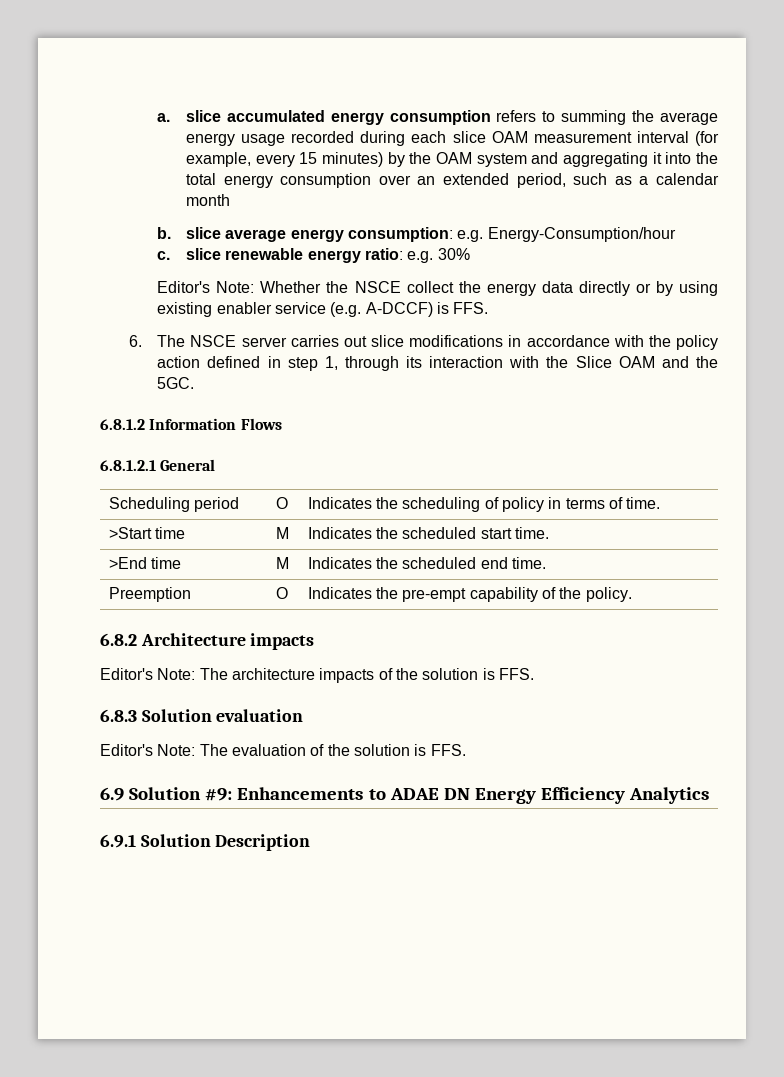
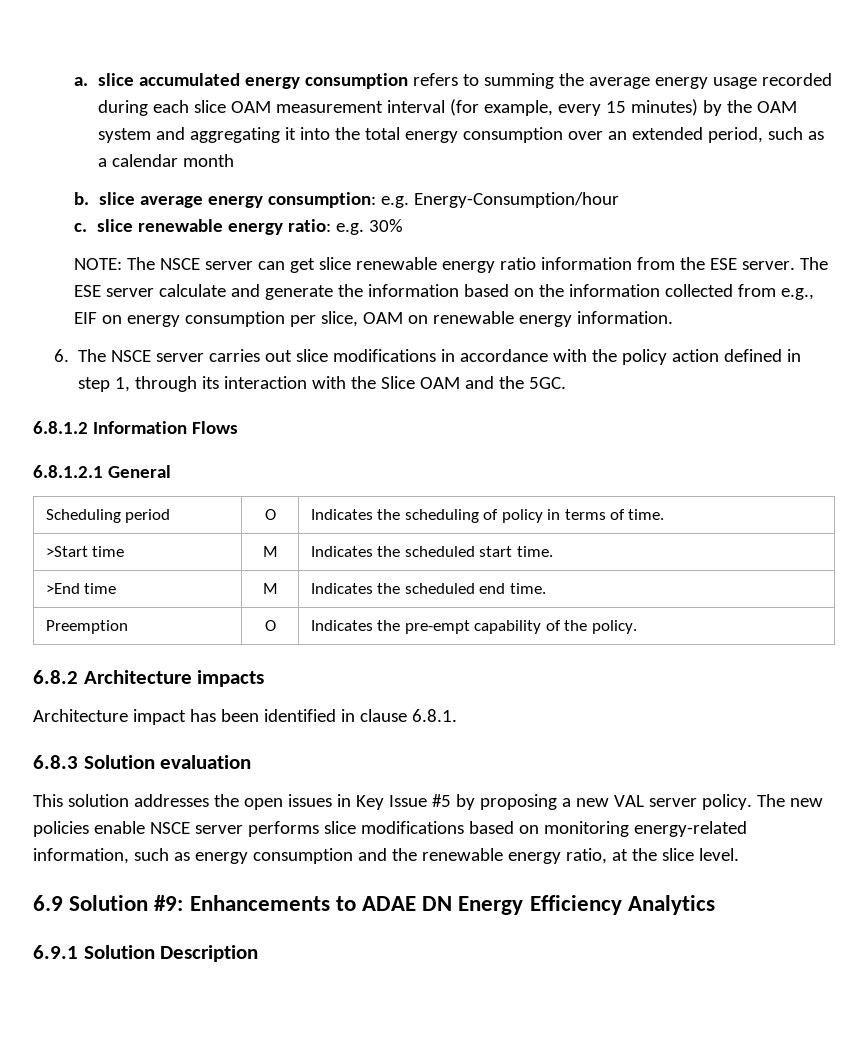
- Editor's Note: Whether the NSCE collect the energy data directly or by using existing enabler service (e.g. A-DCCF) is FFS.
+ NOTE: The NSCE server can get slice renewable energy ratio information from the ESE server. The ESE server calculate and generate the information based on the information collected from e.g., EIF on energy consumption per slice, OAM on renewable energy information.
- Editor's Note: The architecture impacts of the solution is FFS.
+ Architecture impact has been identified in clause 6.8.1.
  6.8.3 Solution evaluation
- Editor's Note: The evaluation of the solution is FFS.
+ This solution addresses the open issues in Key Issue #5 by proposing a new VAL server policy. The new policies enable NSCE server performs slice modifications based on monitoring energy-related information, such as energy consumption and the renewable energy ratio, at the slice level.

